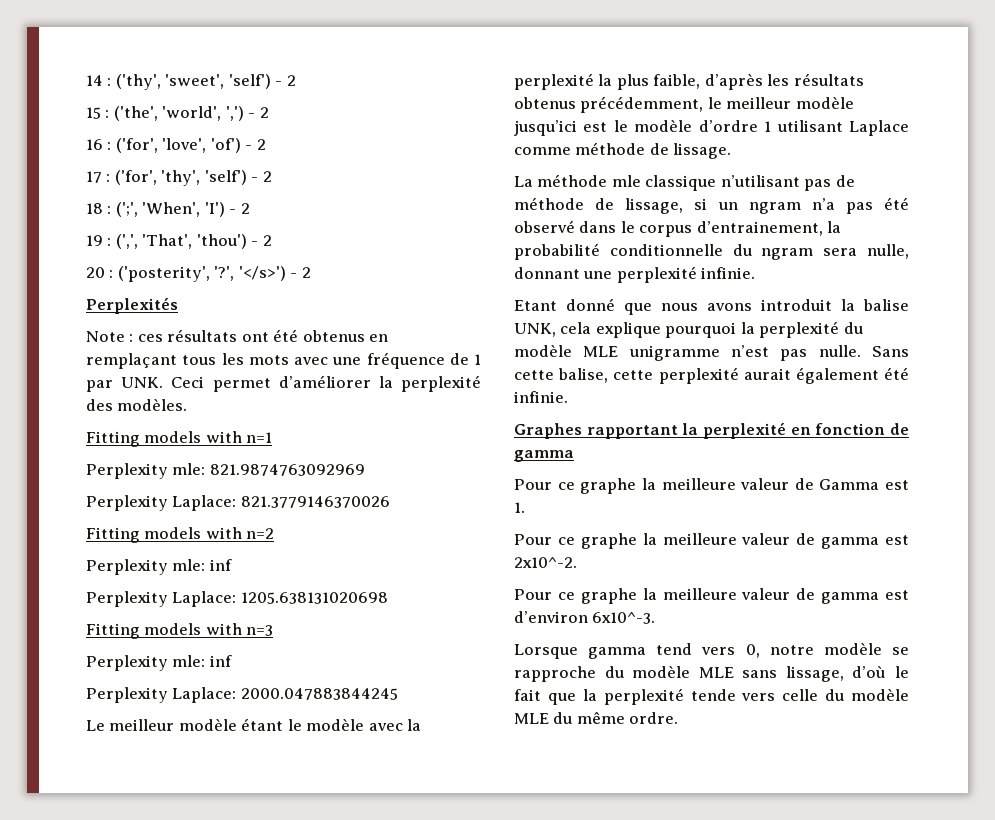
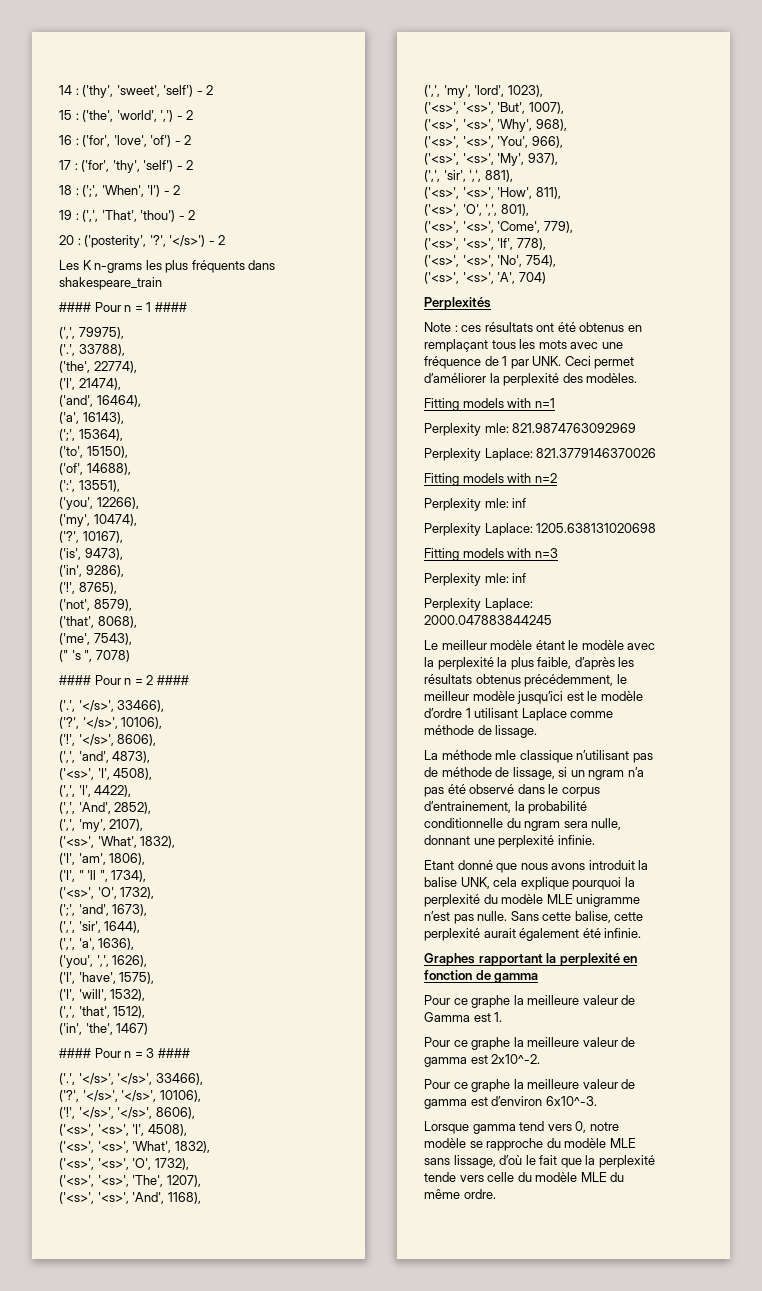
+ Les K n-grams les plus fréquents dans shakespeare_train
+ #### Pour n = 1 ####
+ (',', 79975),
+ ('.', 33788),
+ ('the', 22774),
+ ('I', 21474),
+ ('and', 16464),
+ ('a', 16143),
+ (';', 15364),
+ ('to', 15150),
+ ('of', 14688),
+ (':', 13551),
+ ('you', 12266),
+ ('my', 10474),
+ ('?', 10167),
+ ('is', 9473),
+ ('in', 9286),
+ ('!', 8765),
+ ('not', 8579),
+ ('that', 8068),
+ ('me', 7543),
+ (" 's ", 7078)
+ #### Pour n = 2 ####
+ ('.', '</s>', 33466),
+ ('?', '</s>', 10106),
+ ('!', '</s>', 8606),
+ (',', 'and', 4873),
+ ('<s>', 'I', 4508),
+ (',', 'I', 4422),
+ (',', 'And', 2852),
+ (',', 'my', 2107),
+ ('<s>', 'What', 1832),
+ ('I', 'am', 1806),
+ ('I', " 'll ", 1734),
+ ('<s>', 'O', 1732),
+ (';', 'and', 1673),
+ (',', 'sir', 1644),
+ (',', 'a', 1636),
+ ('you', ',', 1626),
+ ('I', 'have', 1575),
+ ('I', 'will', 1532),
+ (',', 'that', 1512),
+ ('in', 'the', 1467)
+ #### Pour n = 3 ####
+ ('.', '</s>', '</s>', 33466),
+ ('?', '</s>', '</s>', 10106),
+ ('!', '</s>', '</s>', 8606),
+ ('<s>', '<s>', 'I', 4508),
+ ('<s>', '<s>', 'What', 1832),
+ ('<s>', '<s>', 'O', 1732),
+ ('<s>', '<s>', 'The', 1207),
+ ('<s>', '<s>', 'And', 1168),
+ (',', 'my', 'lord', 1023),
+ ('<s>', '<s>', 'But', 1007),
+ ('<s>', '<s>', 'Why', 968),
+ ('<s>', '<s>', 'You', 966),
+ ('<s>', '<s>', 'My', 937),
+ (',', 'sir', ',', 881),
+ ('<s>', '<s>', 'How', 811),
+ ('<s>', 'O', ',', 801),
+ ('<s>', '<s>', 'Come', 779),
+ ('<s>', '<s>', 'If', 778),
+ ('<s>', '<s>', 'No', 754),
+ ('<s>', '<s>', 'A', 704)

